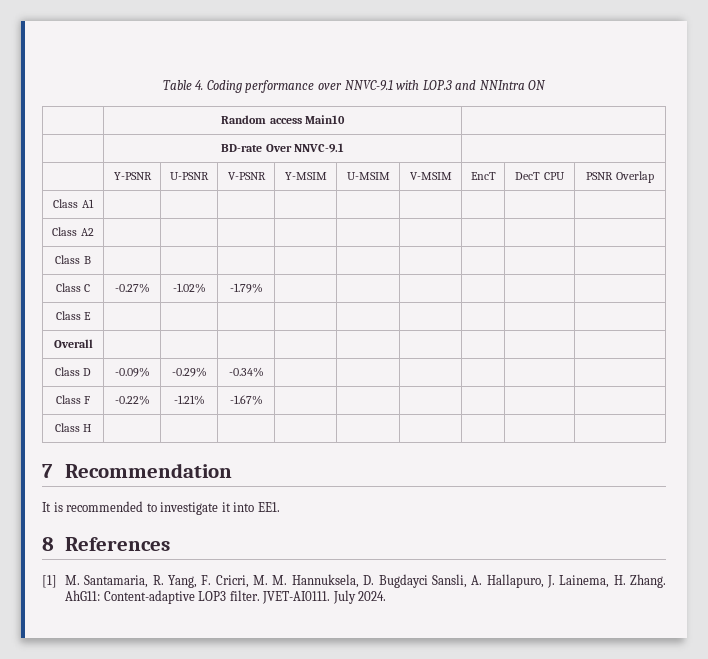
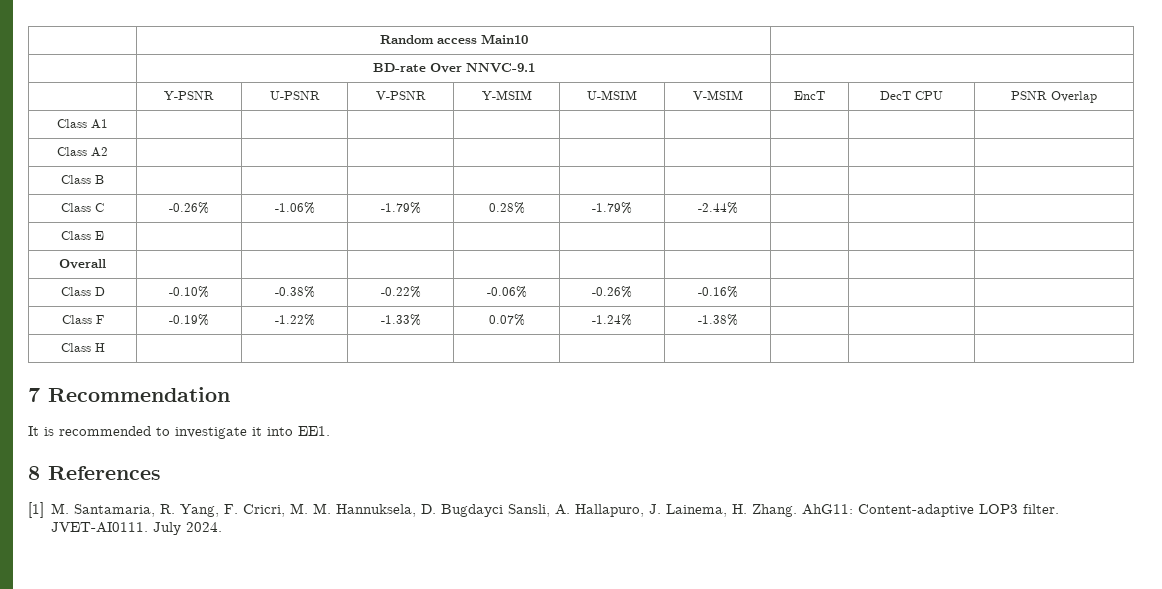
- Table 4. Coding performance over NNVC-9.1 with LOP.3 and NNIntra ON
- Class C | -0.27% | -1.02% | -1.79% | | | | | |
+ Class C | -0.26% | -1.06% | -1.79% | 0.28% | -1.79% | -2.44% | | |
- Class D | -0.09% | -0.29% | -0.34% | | | | | |
- Class F | -0.22% | -1.21% | -1.67% | | | | | |
+ Class D | -0.10% | -0.38% | -0.22% | -0.06% | -0.26% | -0.16% | | |
+ Class F | -0.19% | -1.22% | -1.33% | 0.07% | -1.24% | -1.38% | | |

